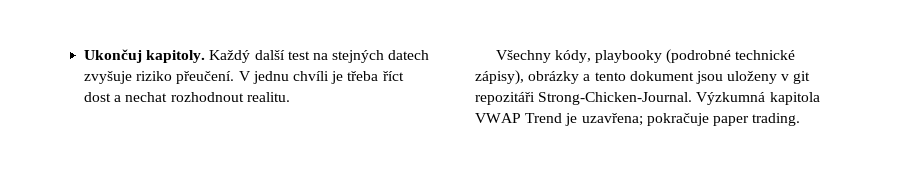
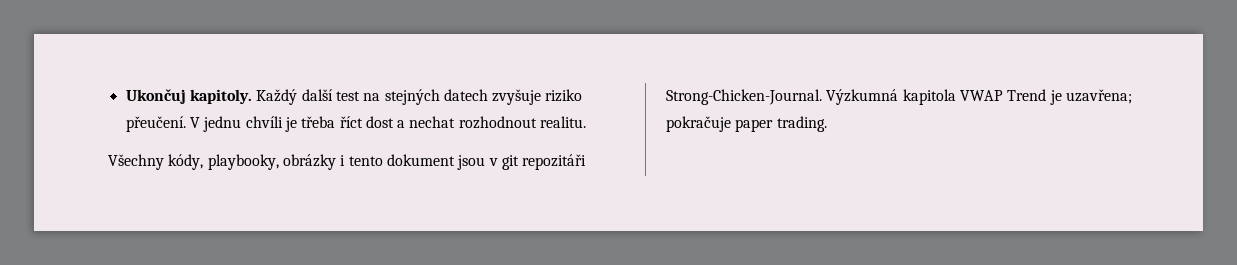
- Všechny kódy, playbooky (podrobné technické zápisy), obrázky a tento dokument jsou uloženy v git repozitáři Strong-Chicken-Journal.
+ Všechny kódy, playbooky, obrázky i tento dokument jsou v git repozitáři Strong-Chicken-Journal.

